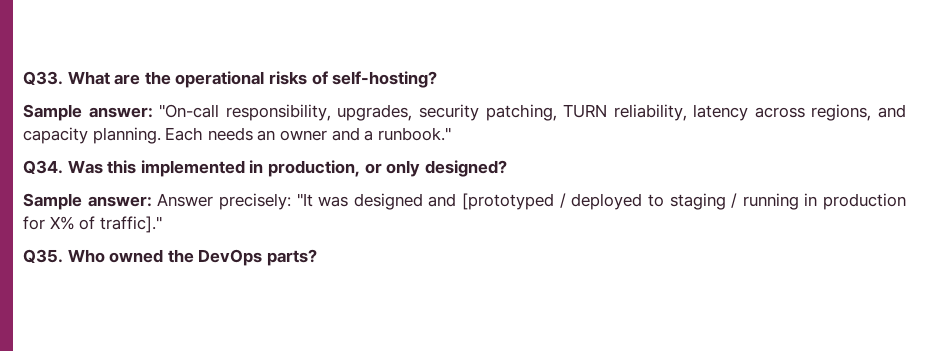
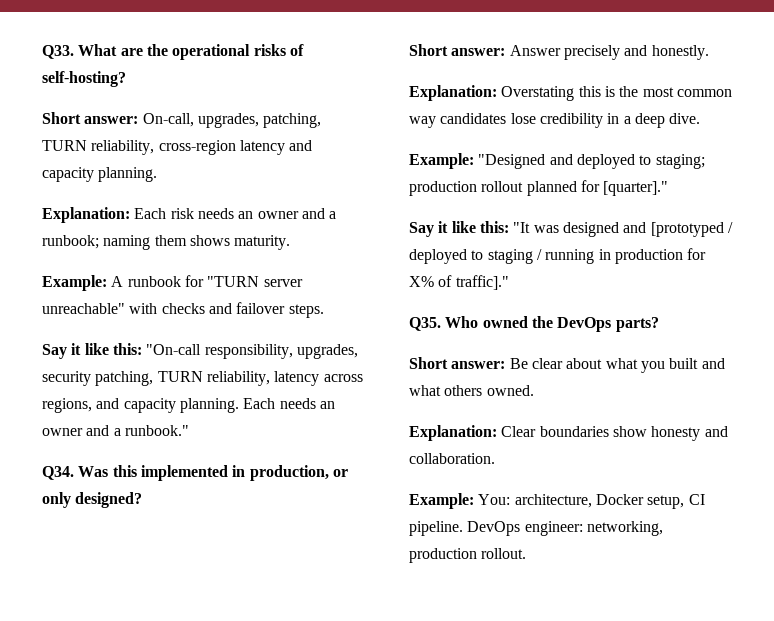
- Sample answer: "On-call responsibility, upgrades, security patching, TURN reliability, latency across regions, and capacity planning.
+ Short answer: On-call, upgrades, patching, TURN reliability, cross-region latency and capacity planning.
+ Explanation: Each risk needs an owner and a runbook; naming them shows maturity.
+ Example: A runbook for "TURN server unreachable" with checks and failover steps.
+ Say it like this: "On-call responsibility, upgrades, security patching, TURN reliability, latency across regions, and capacity planning.
- Sample answer: Answer precisely: "It was designed and [prototyped / deployed to staging / running in production for X% of traffic]."
+ Short answer: Answer precisely and honestly.
+ Explanation: Overstating this is the most common way candidates lose credibility in a deep dive.
+ Example: "Designed and deployed to staging; production rollout planned for [quarter]."
+ Say it like this: "It was designed and [prototyped / deployed to staging / running in production for X% of traffic]."
+ Short answer: Be clear about what you built and what others owned.
+ Explanation: Clear boundaries show honesty and collaboration.
+ Example: You: architecture, Docker setup, CI pipeline. DevOps engineer: networking, production rollout.

